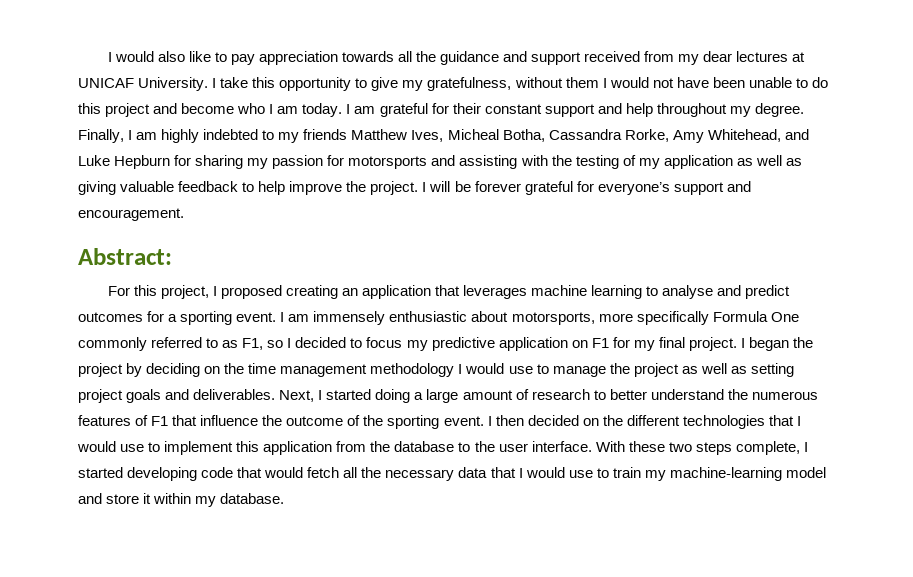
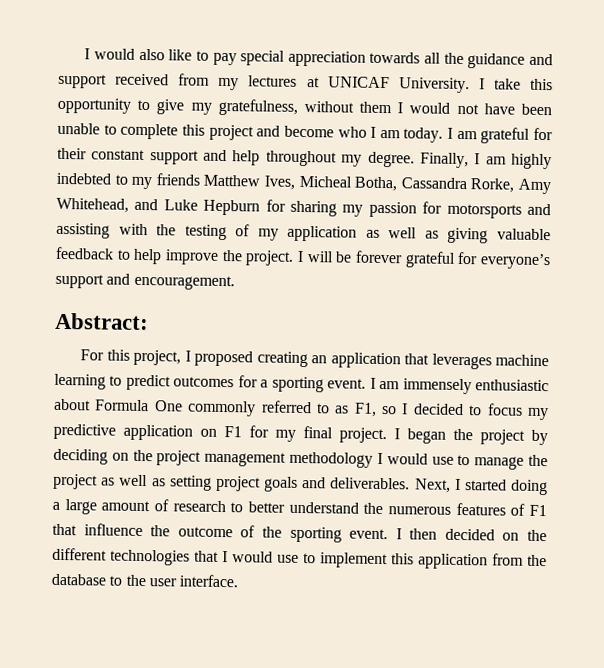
- I would also like to pay appreciation towards all the guidance and support received from my dear lectures at UNICAF University.
+ I would also like to pay special appreciation towards all the guidance and support received from my lectures at UNICAF University.
- I take this opportunity to give my gratefulness, without them I would not have been unable to do this project and become who I am today.
+ I take this opportunity to give my gratefulness, without them I would not have been unable to complete this project and become who I am today.
- For this project, I proposed creating an application that leverages machine learning to analyse and predict outcomes for a sporting event.
+ For this project, I proposed creating an application that leverages machine learning to predict outcomes for a sporting event.
- I am immensely enthusiastic about motorsports, more specifically Formula One commonly referred to as F1, so I decided to focus my predictive application on F1 for my final project.
+ I am immensely enthusiastic about Formula One commonly referred to as F1, so I decided to focus my predictive application on F1 for my final project.
- I began the project by deciding on the time management methodology I would use to manage the project as well as setting project goals and deliverables.
+ I began the project by deciding on the project management methodology I would use to manage the project as well as setting project goals and deliverables.
- With these two steps complete, I started developing code that would fetch all the necessary data that I would use to train my machine-learning model and store it within my database.

